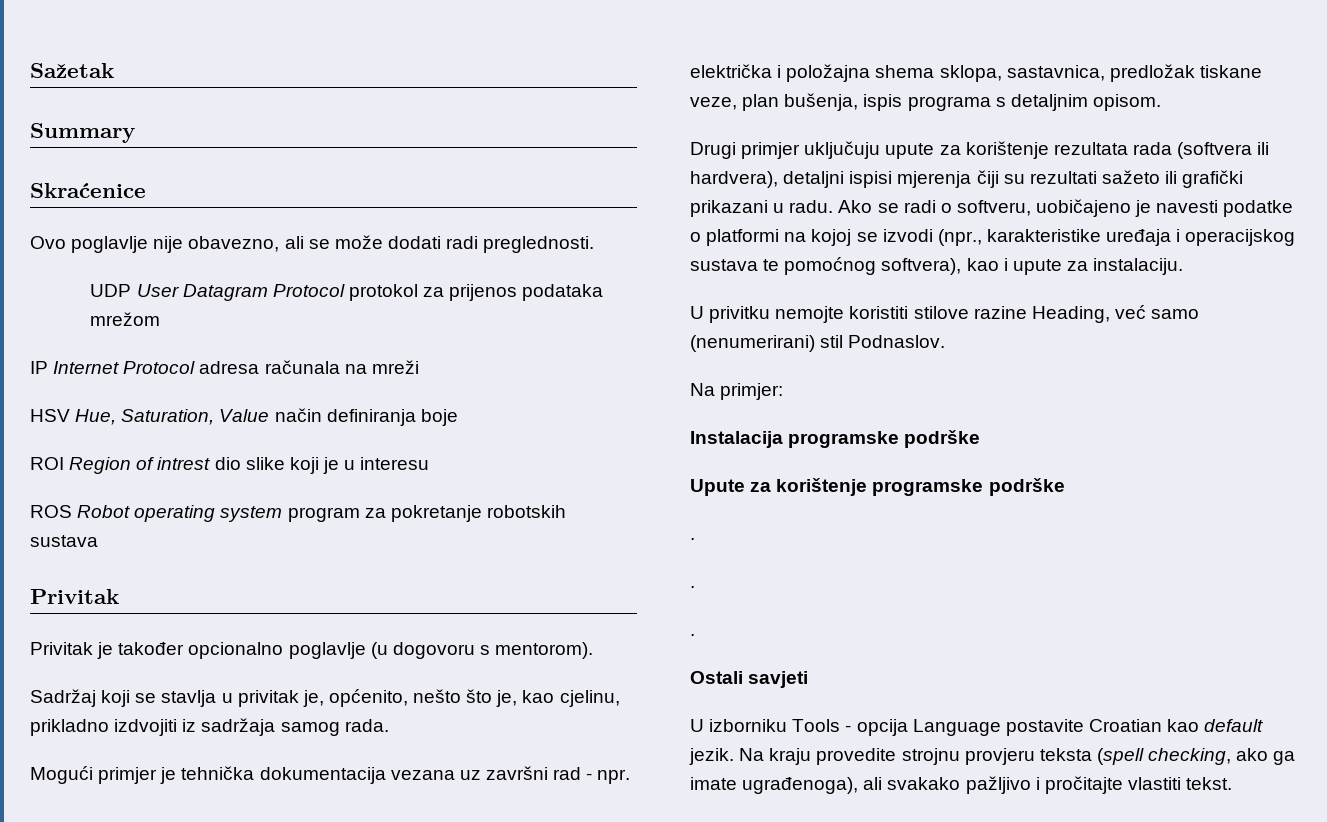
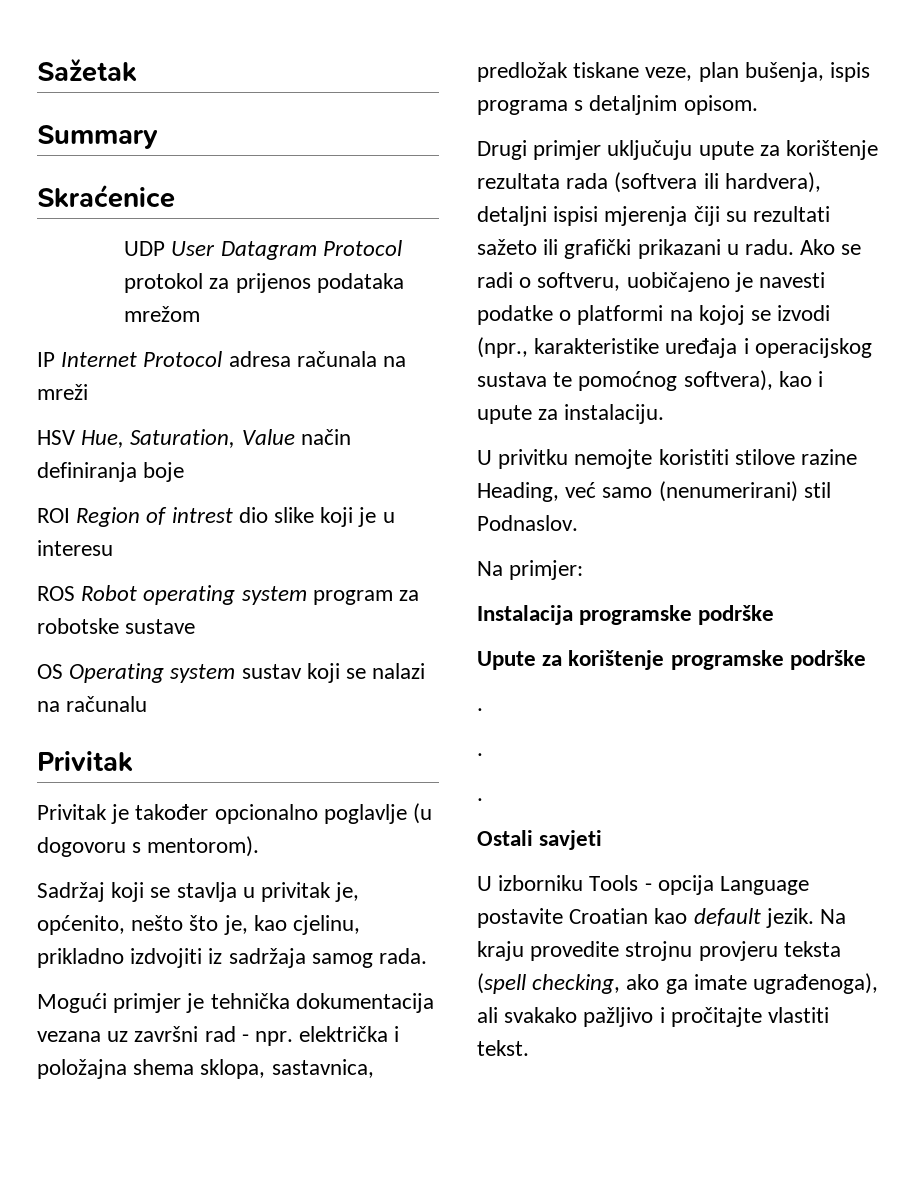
- Ovo poglavlje nije obavezno, ali se može dodati radi preglednosti.
- ROS Robot operating system program za pokretanje robotskih sustava
+ ROS Robot operating system program za robotske sustave
+ OS Operating system sustav koji se nalazi na računalu

